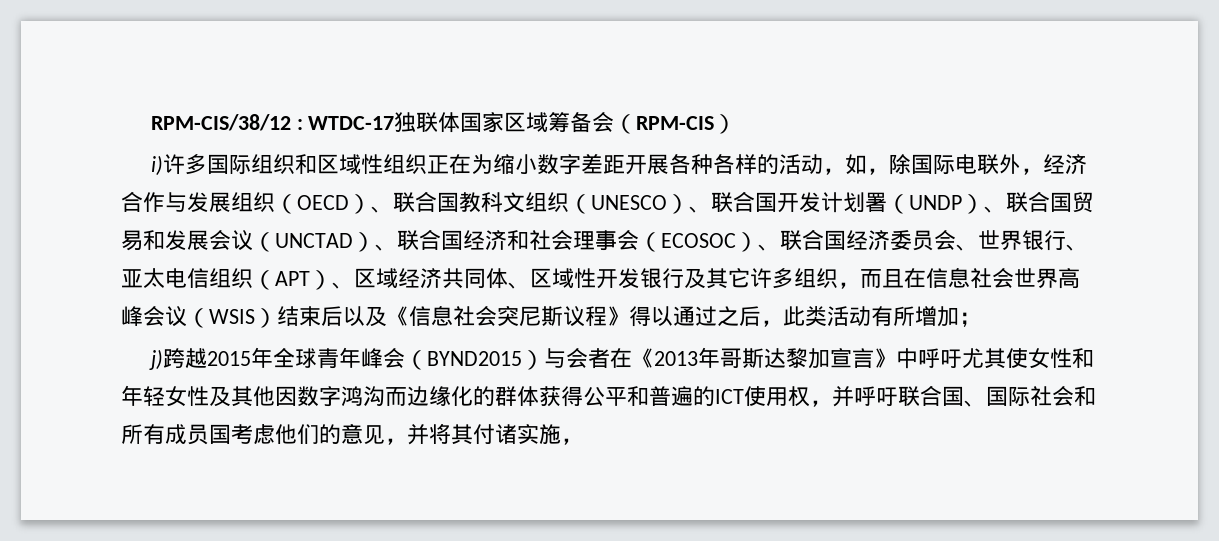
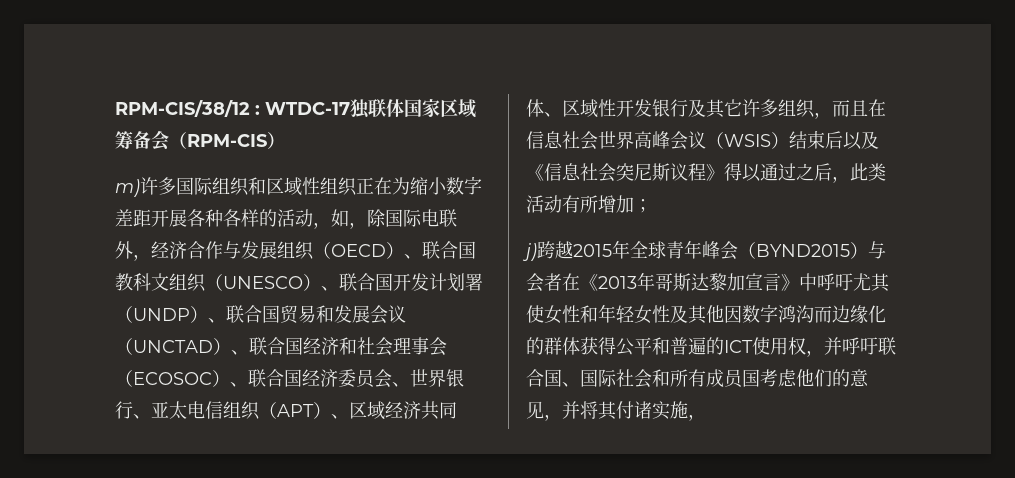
- i)许多国际组织和区域性组织正在为缩小数字差距开展各种各样的活动，如，除国际电联外，经济合作与发展组织（OECD）、联合国教科文组织（UNESCO）、联合国开发计划署（UNDP）、联合国贸易和发展会议（UNCTAD）、联合国经济和社会理事会（ECOSOC）、联合国经济委员会、世界银行、亚太电信组织（APT）、区域经济共同体、区域性开发银行及其它许多组织，而且在信息社会世界高峰会议（WSIS）结束后以及《信息社会突尼斯议程》得以通过之后，此类活动有所增加；
+ m)许多国际组织和区域性组织正在为缩小数字差距开展各种各样的活动，如，除国际电联外，经济合作与发展组织（OECD）、联合国教科文组织（UNESCO）、联合国开发计划署（UNDP）、联合国贸易和发展会议（UNCTAD）、联合国经济和社会理事会（ECOSOC）、联合国经济委员会、世界银行、亚太电信组织（APT）、区域经济共同体、区域性开发银行及其它许多组织，而且在信息社会世界高峰会议（WSIS）结束后以及《信息社会突尼斯议程》得以通过之后，此类活动有所增加；

